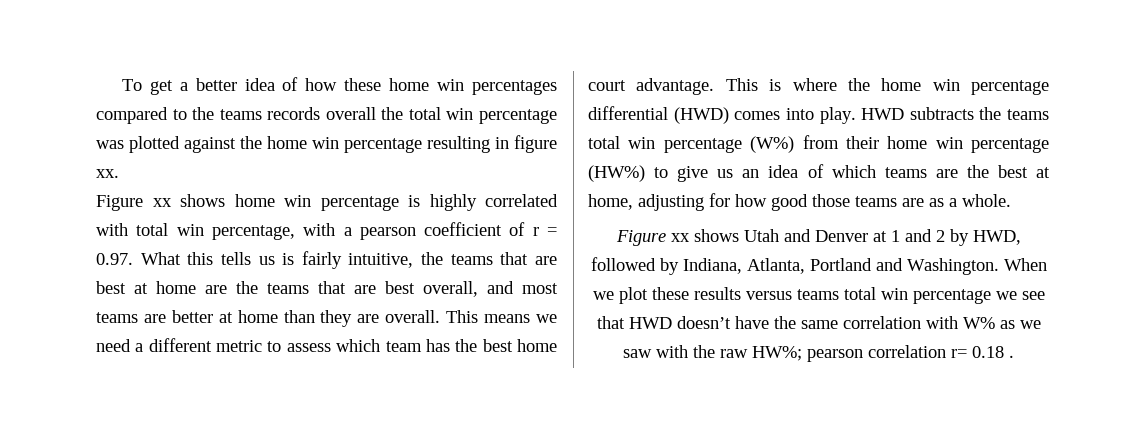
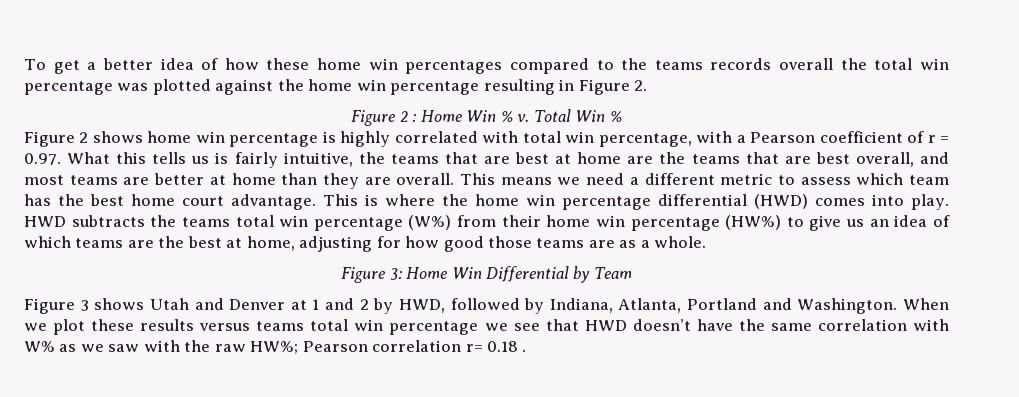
- To get a better idea of how these home win percentages compared to the teams records overall the total win percentage was plotted against the home win percentage resulting in figure xx.
- Figure xx shows home win percentage is highly correlated with total win percentage, with a pearson coefficient of r = 0.97. What this tells us is fairly intuitive, the teams that are best at home are the teams that are best overall, and most teams are better at home than they are overall.
+ To get a better idea of how these home win percentages compared to the teams records overall the total win percentage was plotted against the home win percentage resulting in Figure 2.
+ Figure 2 : Home Win % v. Total Win %
+ Figure 2 shows home win percentage is highly correlated with total win percentage, with a Pearson coefficient of r = 0.97. What this tells us is fairly intuitive, the teams that are best at home are the teams that are best overall, and most teams are better at home than they are overall.
- Figure xx shows Utah and Denver at 1 and 2 by HWD, followed by Indiana, Atlanta, Portland and Washington.
+ Figure 3: Home Win Differential by Team
+ Figure 3 shows Utah and Denver at 1 and 2 by HWD, followed by Indiana, Atlanta, Portland and Washington.
- When we plot these results versus teams total win percentage we see that HWD doesn’t have the same correlation with W% as we saw with the raw HW%; pearson correlation r= 0.18 .
+ When we plot these results versus teams total win percentage we see that HWD doesn’t have the same correlation with W% as we saw with the raw HW%; Pearson correlation r= 0.18 .

